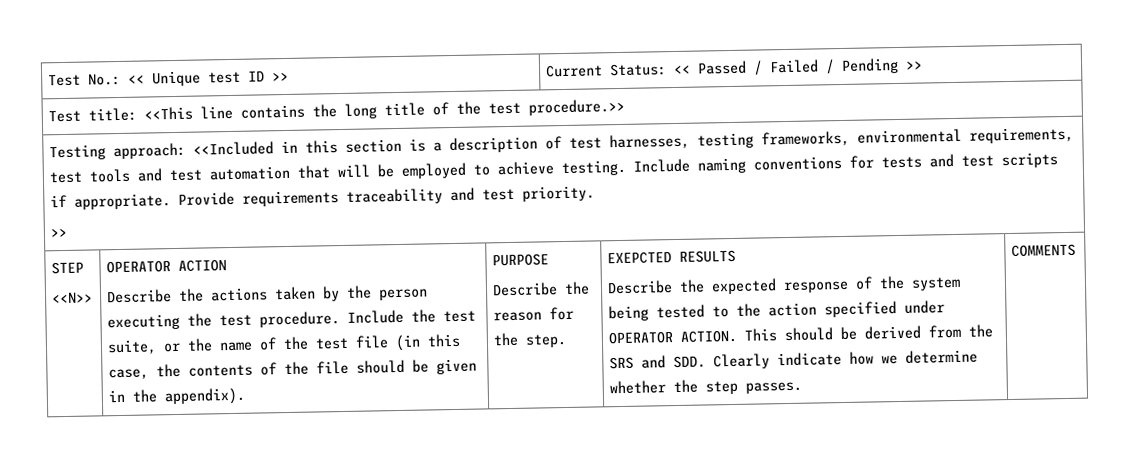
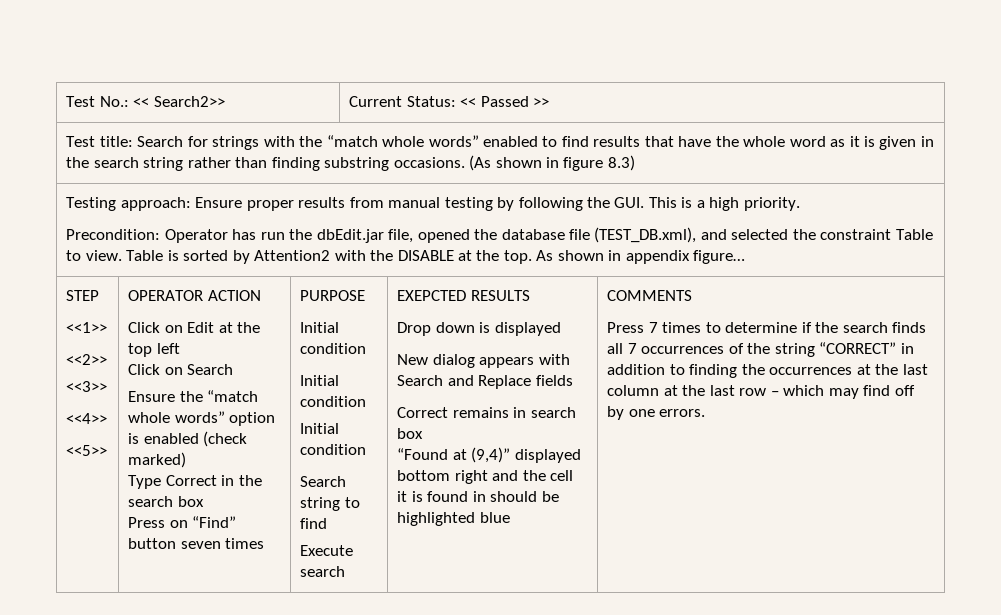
- Test No.: << Unique test ID >> | Current Status: << Passed / Failed / Pending >>
+ Test No.: << Search2>> | Current Status: << Passed >>
- Test title: <<This line contains the long title of the test procedure.>>
- Testing approach: <<Included in this section is a description of test harnesses, testing frameworks, environmental requirements, test tools and test automation that will be employed to achieve testing. Include naming conventions for tests and test scripts if appropriate. Provide requirements traceability and test priority.
- >>
+ Test title: Search for strings with the “match whole words” enabled to find results that have the whole word as it is given in the search string rather than finding substring occasions. (As shown in figure 8.3)
+ Testing approach: Ensure proper results from manual testing by following the GUI. This is a high priority.
+ Precondition: Operator has run the dbEdit.jar file, opened the database file (TEST_DB.xml), and selected the constraint Table to view. Table is sorted by Attention2 with the DISABLE at the top. As shown in appendix figure…
  STEP
- <<N>> | OPERATOR ACTION
- Describe the actions taken by the person executing the test procedure. Include the test suite, or the name of the test file (in this case, the contents of the file should be given in the appendix). | PURPOSE
- Describe the reason for the step. | EXEPCTED RESULTS
- Describe the expected response of the system being tested to the action specified under OPERATOR ACTION. This should be derived from the SRS and SDD. Clearly indicate how we determine whether the step passes. | COMMENTS
+ <<1>>
+ <<2>>
+ <<3>>
+ <<4>>
+ <<5>> | OPERATOR ACTION
+ Click on Edit at the top left
+ Click on Search
+ Ensure the “match whole words” option is enabled (check marked)
+ Type Correct in the search box
+ Press on “Find” button seven times | PURPOSE
+ Initial condition
+ Initial condition
+ Initial condition
+ Search string to find
+ Execute search | EXEPCTED RESULTS
+ Drop down is displayed
+ New dialog appears with Search and Replace fields
+ Correct remains in search box
+ “Found at (9,4)” displayed bottom right and the cell it is found in should be highlighted blue | COMMENTS
+ Press 7 times to determine if the search finds all 7 occurrences of the string “CORRECT” in addition to finding the occurrences at the last column at the last row – which may find off by one errors.

